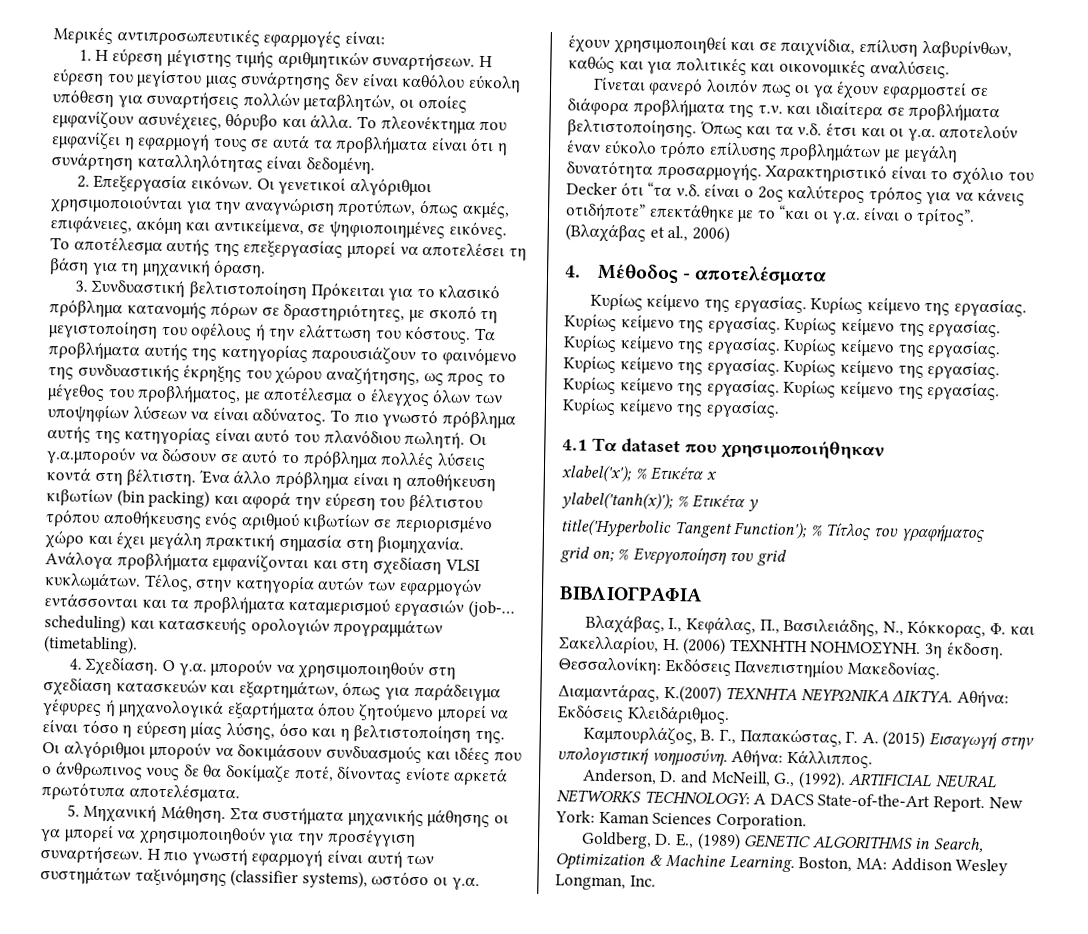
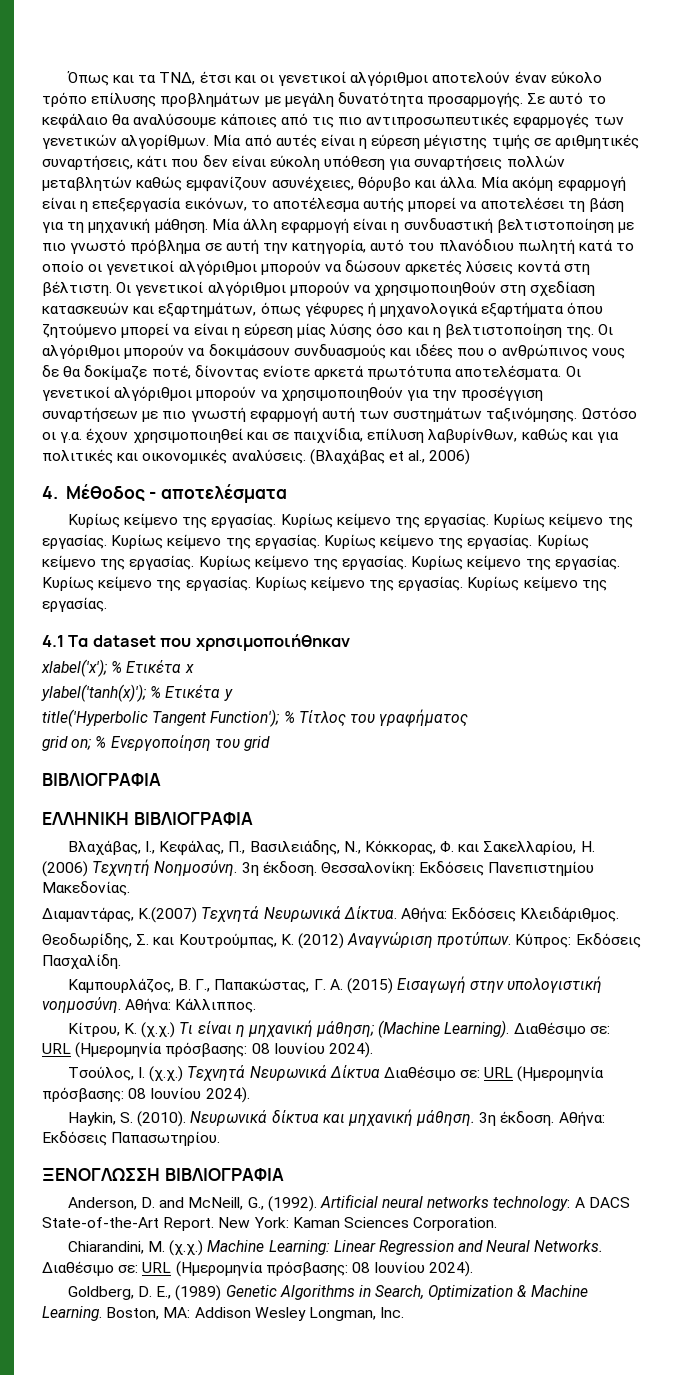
- Μερικές αντιπροσωπευτικές εφαρμογές είναι:
- 1. Η εύρεση μέγιστης τιμής αριθμητικών συναρτήσεων. Η εύρεση του μεγίστου μιας συνάρτησης δεν είναι καθόλου εύκολη υπόθεση για συναρτήσεις πολλών μεταβλητών, οι οποίες εμφανίζουν ασυνέχειες, θόρυβο και άλλα.
+ Όπως και τα ΤΝΔ, έτσι και οι γενετικοί αλγόριθμοι αποτελούν έναν εύκολο τρόπο επίλυσης προβλημάτων με μεγάλη δυνατότητα προσαρμογής. Σε αυτό το κεφάλαιο θα αναλύσουμε κάποιες από τις πιο αντιπροσωπευτικές εφαρμογές των γενετικών αλγορίθμων. Μία από αυτές είναι η εύρεση μέγιστης τιμής σε αριθμητικές συναρτήσεις, κάτι που δεν είναι εύκολη υπόθεση για συναρτήσεις πολλών μεταβλητών καθώς εμφανίζουν ασυνέχειες, θόρυβο και άλλα.
- Το πλεονέκτημα που εμφανίζει η εφαρμογή τους σε αυτά τα προβλήματα είναι ότι η συνάρτηση καταλληλότητας είναι δεδομένη.
- 2. Επεξεργασία εικόνων. Οι γενετικοί αλγόριθμοι χρησιμοποιούνται για την αναγνώριση προτύπων, όπως ακμές, επιφάνειες, ακόμη και αντικείμενα, σε ψηφιοποιημένες εικόνες. Το αποτέλεσμα αυτής της επεξεργασίας μπορεί να αποτελέσει τη βάση για τη μηχανική όραση.
- 3. Συνδυαστική βελτιστοποίηση Πρόκειται για το κλασικό πρόβλημα κατανομής πόρων σε δραστηριότητες, με σκοπό τη μεγιστοποίηση του οφέλους ή την ελάττωση του κόστους. Τα προβλήματα αυτής της κατηγορίας παρουσιάζουν το φαινόμενο της συνδυαστικής έκρηξης του χώρου αναζήτησης, ως προς το μέγεθος του προβλήματος, με αποτέλεσμα ο έλεγχος όλων των υποψηφίων λύσεων να είναι αδύνατος. Το πιο γνωστό πρόβλημα αυτής της κατηγορίας είναι αυτό του πλανόδιου πωλητή. Οι γ.α.μπορούν να δώσουν σε αυτό το πρόβλημα πολλές λύσεις κοντά στη βέλτιστη. Ένα άλλο πρόβλημα είναι η αποθήκευση κιβωτίων (bin packing) και αφορά την εύρεση του βέλτιστου τρόπου αποθήκευσης ενός αριθμού κιβωτίων σε περιορισμένο χώρο και έχει μεγάλη πρακτική σημασία στη βιομηχανία. Ανάλογα προβλήματα εμφανίζονται και στη σχεδίαση VLSI κυκλωμάτων. Τέλος, στην κατηγορία αυτών των εφαρμογών εντάσσονται και τα προβλήματα καταμερισμού εργασιών (job-… scheduling) και κατασκευής ορολογιών προγραμμάτων (timetabling).
- 4. Σχεδίαση. Ο γ.α. μπορούν να χρησιμοποιηθούν στη σχεδίαση κατασκευών και εξαρτημάτων, όπως για παράδειγμα γέφυρες ή μηχανολογικά εξαρτήματα όπου ζητούμενο μπορεί να είναι τόσο η εύρεση μίας λύσης, όσο και η βελτιστοποίηση της.
+ Μία ακόμη εφαρμογή είναι η επεξεργασία εικόνων, το αποτέλεσμα αυτής μπορεί να αποτελέσει τη βάση για τη μηχανική μάθηση. Μία άλλη εφαρμογή είναι η συνδυαστική βελτιστοποίηση με πιο γνωστό πρόβλημα σε αυτή την κατηγορία, αυτό του πλανόδιου πωλητή κατά το οποίο οι γενετικοί αλγόριθμοι μπορούν να δώσουν αρκετές λύσεις κοντά στη βέλτιστη. Οι γενετικοί αλγόριθμοι μπορούν να χρησιμοποιηθούν στη σχεδίαση κατασκευών και εξαρτημάτων, όπως γέφυρες ή μηχανολογικά εξαρτήματα όπου ζητούμενο μπορεί να είναι η εύρεση μίας λύσης όσο και η βελτιστοποίηση της.
- Οι αλγόριθμοι μπορούν να δοκιμάσουν συνδυασμούς και ιδέες που ο άνθρωπινος νους δε θα δοκίμαζε ποτέ, δίνοντας ενίοτε αρκετά πρωτότυπα αποτελέσματα.
- 5. Μηχανική Μάθηση. Στα συστήματα μηχανικής μάθησης οι γα μπορεί να χρησιμοποιηθούν για την προσέγγιση συναρτήσεων. Η πιο γνωστή εφαρμογή είναι αυτή των συστημάτων ταξινόμησης (classifier systems), ωστόσο οι γ.α. έχουν χρησιμοποιηθεί και σε παιχνίδια, επίλυση λαβυρίνθων, καθώς και για πολιτικές και οικονομικές αναλύσεις.
- Γίνεται φανερό λοιπόν πως οι γα έχουν εφαρμοστεί σε διάφορα προβλήματα της τ.ν. και ιδιαίτερα σε προβλήματα βελτιστοποίησης. Όπως και τα ν.δ. έτσι και οι γ.α. αποτελούν έναν εύκολο τρόπο επίλυσης προβλημάτων με μεγάλη δυνατότητα προσαρμογής. Χαρακτηριστικό είναι το σχόλιο του Decker ότι “τα ν.δ. είναι ο 2ος καλύτερος τρόπος για να κάνεις οτιδήποτε” επεκτάθηκε με το “και οι γ.α. είναι ο τρίτος”.
+ Οι αλγόριθμοι μπορούν να δοκιμάσουν συνδυασμούς και ιδέες που ο ανθρώπινος νους δε θα δοκίμαζε ποτέ, δίνοντας ενίοτε αρκετά πρωτότυπα αποτελέσματα. Οι γενετικοί αλγόριθμοι μπορούν να χρησιμοποιηθούν για την προσέγγιση συναρτήσεων με πιο γνωστή εφαρμογή αυτή των συστημάτων ταξινόμησης. Ωστόσο οι γ.α. έχουν χρησιμοποιηθεί και σε παιχνίδια, επίλυση λαβυρίνθων, καθώς και για πολιτικές και οικονομικές αναλύσεις.
+ ΕΛΛΗΝΙΚΗ ΒΙΒΛΙΟΓΡΑΦΙΑ
- Βλαχάβας, Ι., Κεφάλας, Π., Βασιλειάδης, Ν., Κόκκορας, Φ. και Σακελλαρίου, Η. (2006) ΤΕΧΝΗΤΗ ΝΟΗΜΟΣΥΝΗ.
+ Βλαχάβας, Ι., Κεφάλας, Π., Βασιλειάδης, Ν., Κόκκορας, Φ. και Σακελλαρίου, Η. (2006) Τεχνητή Νοημοσύνη.
- Διαμαντάρας, Κ.(2007) ΤΕΧΝΗΤΑ ΝΕΥΡΩΝΙΚΑ ΔΙΚΤΥΑ.
+ Διαμαντάρας, Κ.(2007) Τεχνητά Νευρωνικά Δίκτυα.
+ Θεοδωρίδης, Σ. και Κουτρούμπας, Κ. (2012) Αναγνώριση προτύπων. Κύπρος: Εκδόσεις Πασχαλίδη.
+ Κίτρου, Κ. (χ.χ.) Τι είναι η μηχανική μάθηση; (Machine Learning). Διαθέσιμο σε: URL (Ημερομηνία πρόσβασης: 08 Ιουνίου 2024).
+ Τσούλος, Ι. (χ.χ.) Τεχνητά Νευρωνικά Δίκτυα Διαθέσιμο σε: URL (Ημερομηνία πρόσβασης: 08 Ιουνίου 2024).
+ Haykin, S. (2010). Νευρωνικά δίκτυα και μηχανική μάθηση. 3η έκδοση. Αθήνα: Εκδόσεις Παπασωτηρίου.
+ ΞΕΝΟΓΛΩΣΣΗ ΒΙΒΛΙΟΓΡΑΦΙΑ
- ARTIFICIAL NEURAL NETWORKS TECHNOLOGY: A DACS State-of-the-Art Report.
+ Artificial neural networks technology: A DACS State-of-the-Art Report.
+ Chiarandini, M. (χ.χ.) Machine Learning: Linear Regression and Neural Networks. Διαθέσιμο σε: URL (Ημερομηνία πρόσβασης: 08 Ιουνίου 2024).
- Goldberg, D. E., (1989) GENETIC ALGORITHMS in Search, Optimization & Machine Learning.
+ Goldberg, D. E., (1989) Genetic Algorithms in Search, Optimization & Machine Learning.

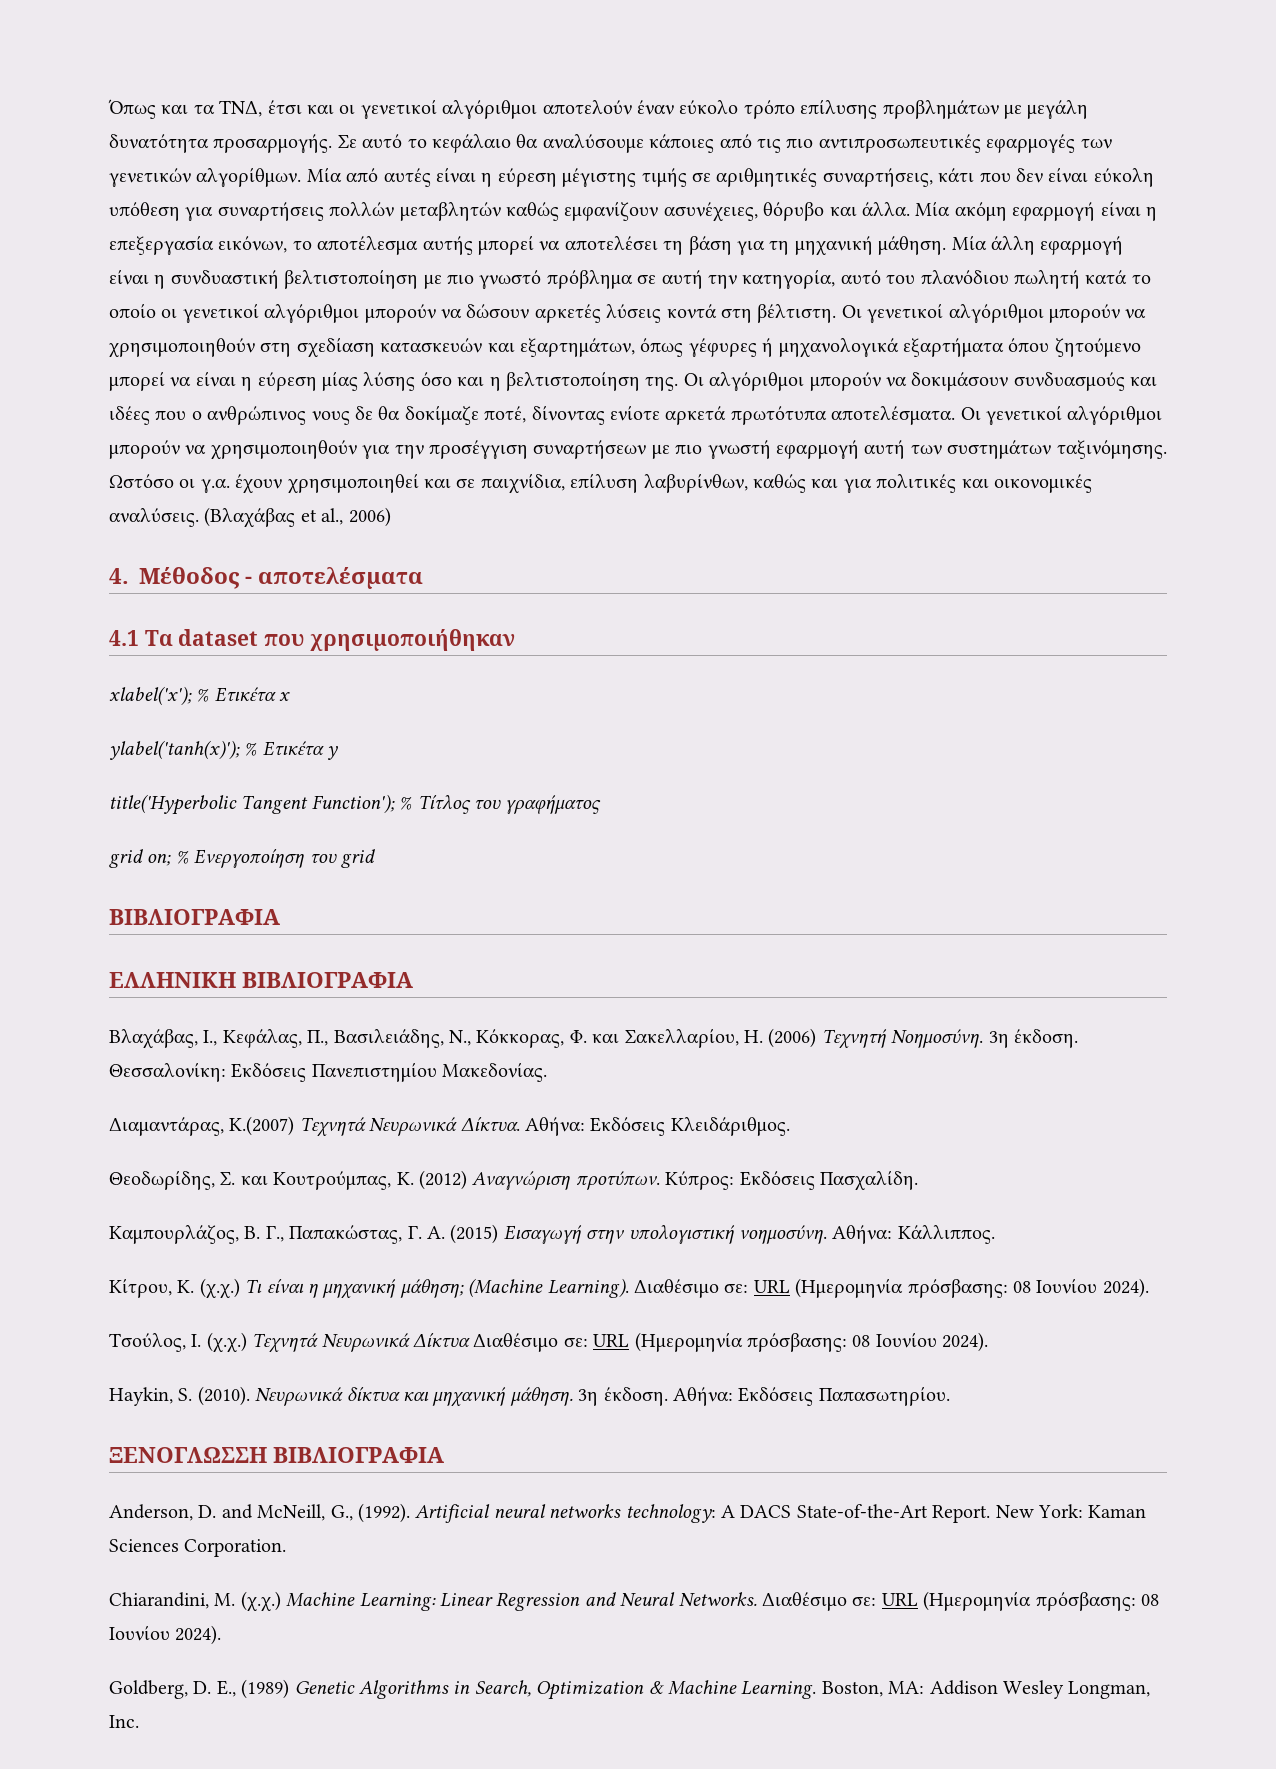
- Κυρίως κείμενο της εργασίας. Κυρίως κείμενο της εργασίας. Κυρίως κείμενο της εργασίας. Κυρίως κείμενο της εργασίας. Κυρίως κείμενο της εργασίας. Κυρίως κείμενο της εργασίας. Κυρίως κείμενο της εργασίας. Κυρίως κείμενο της εργασίας. Κυρίως κείμενο της εργασίας. Κυρίως κείμενο της εργασίας. Κυρίως κείμενο της εργασίας.

